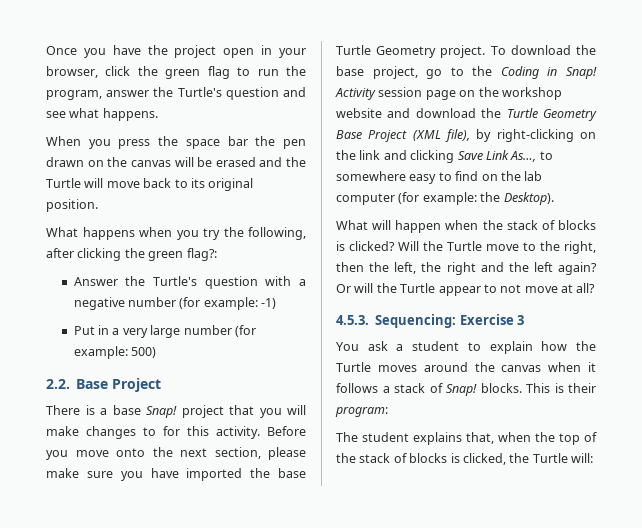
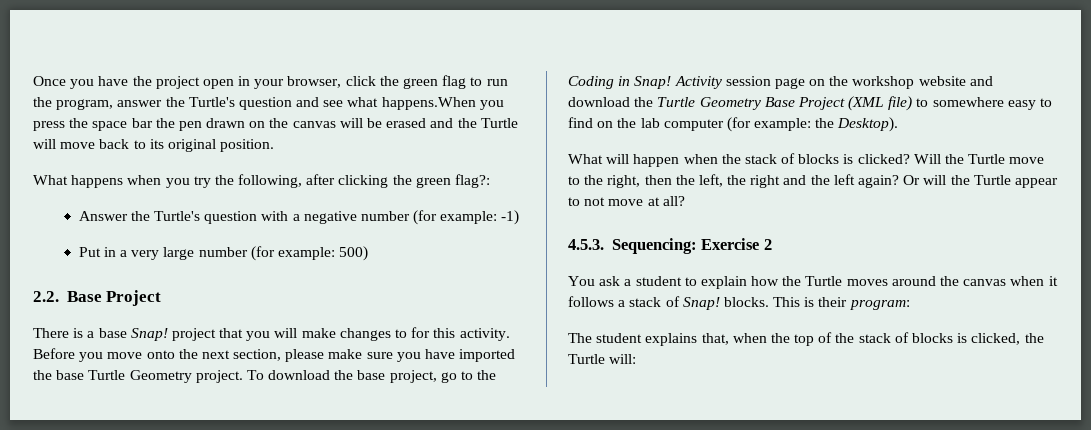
- Once you have the project open in your browser, click the green flag to run the program, answer the Turtle's question and see what happens.
- When you press the space bar the pen drawn on the canvas will be erased and the Turtle will move back to its original position.
+ Once you have the project open in your browser, click the green flag to run the program, answer the Turtle's question and see what happens.When you press the space bar the pen drawn on the canvas will be erased and the Turtle will move back to its original position.
- Activity session page on the workshop website and download the Turtle Geometry Base Project (XML file), by right-clicking on the link and clicking Save Link As…, to somewhere easy to find on the lab computer (for example: the Desktop).
+ Activity session page on the workshop website and download the Turtle Geometry Base Project (XML file) to somewhere easy to find on the lab computer (for example: the Desktop).
- 4.5.3. Sequencing: Exercise 3
+ 4.5.3. Sequencing: Exercise 2

